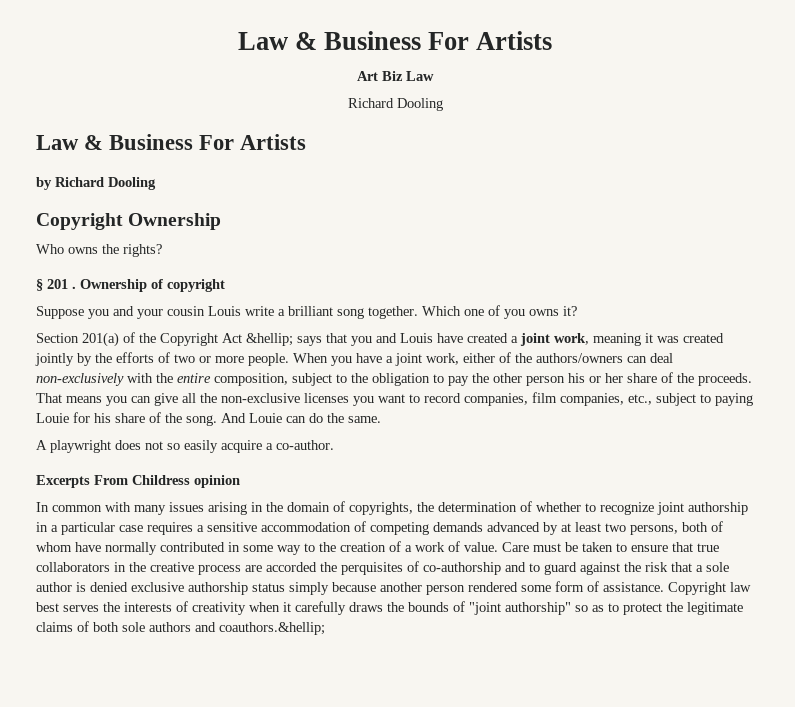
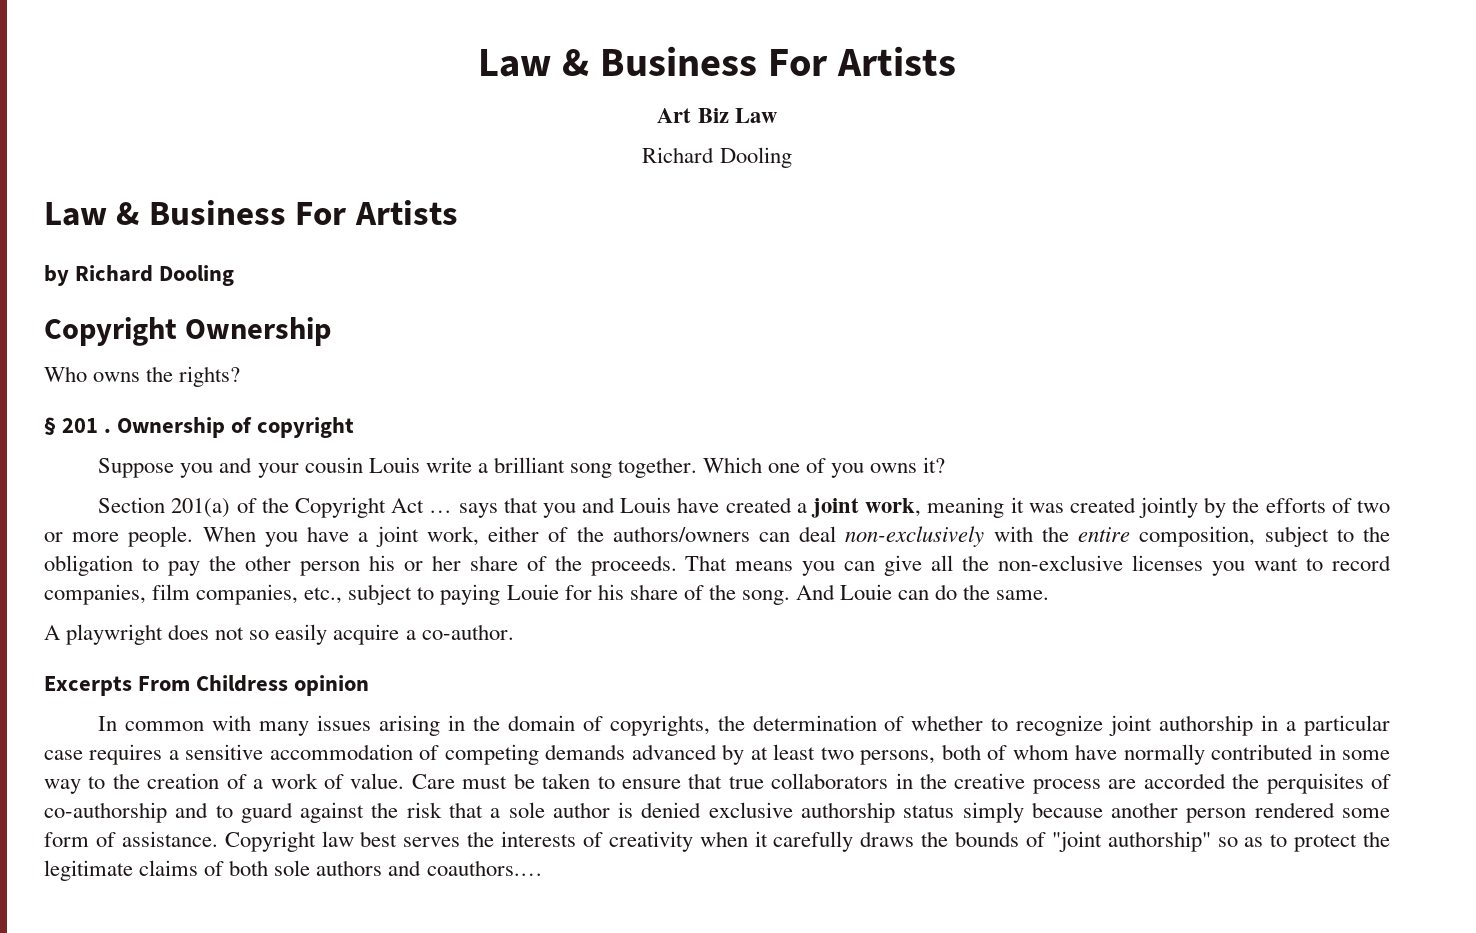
- Section 201(a) of the Copyright Act &hellip; says that you and Louis have created a joint work, meaning it was created jointly by the efforts of two or more people.
+ Section 201(a) of the Copyright Act … says that you and Louis have created a joint work, meaning it was created jointly by the efforts of two or more people.
- Copyright law best serves the interests of creativity when it carefully draws the bounds of "joint authorship" so as to protect the legitimate claims of both sole authors and coauthors.&hellip;
+ Copyright law best serves the interests of creativity when it carefully draws the bounds of "joint authorship" so as to protect the legitimate claims of both sole authors and coauthors.…

